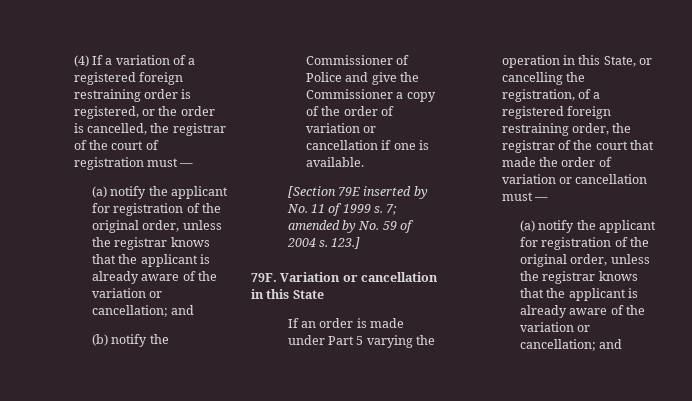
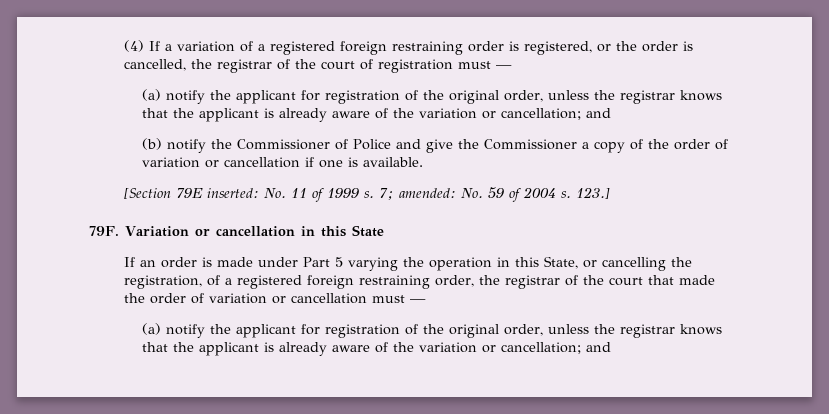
- [Section 79E inserted by No. 11 of 1999 s.
+ [Section 79E inserted: No. 11 of 1999 s.
- 7; amended by No. 59 of 2004 s.
+ 7; amended: No. 59 of 2004 s.

